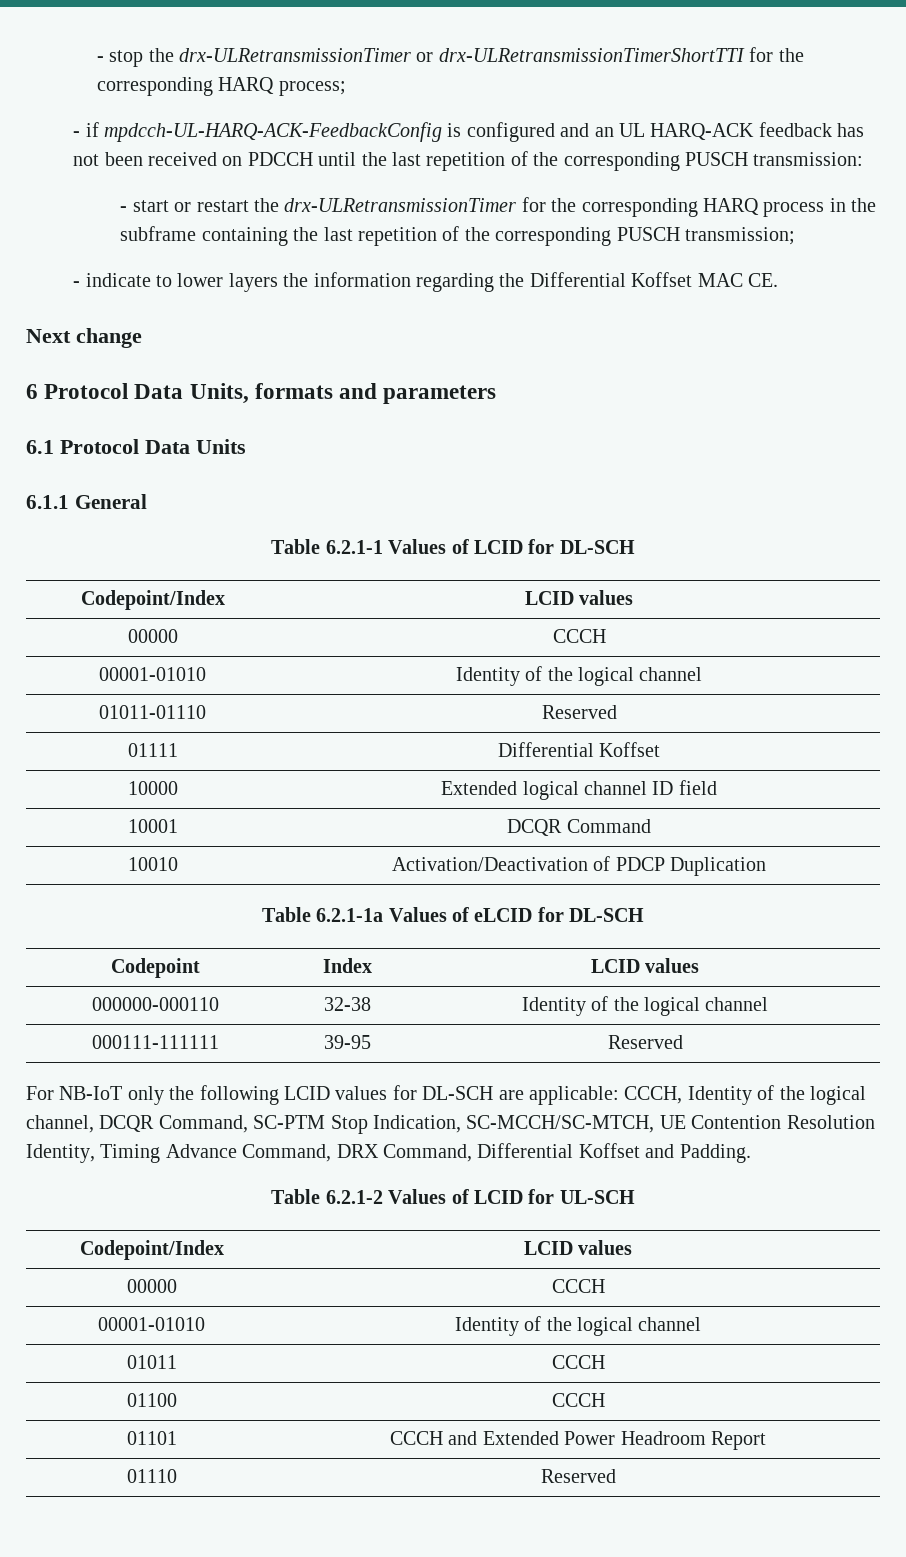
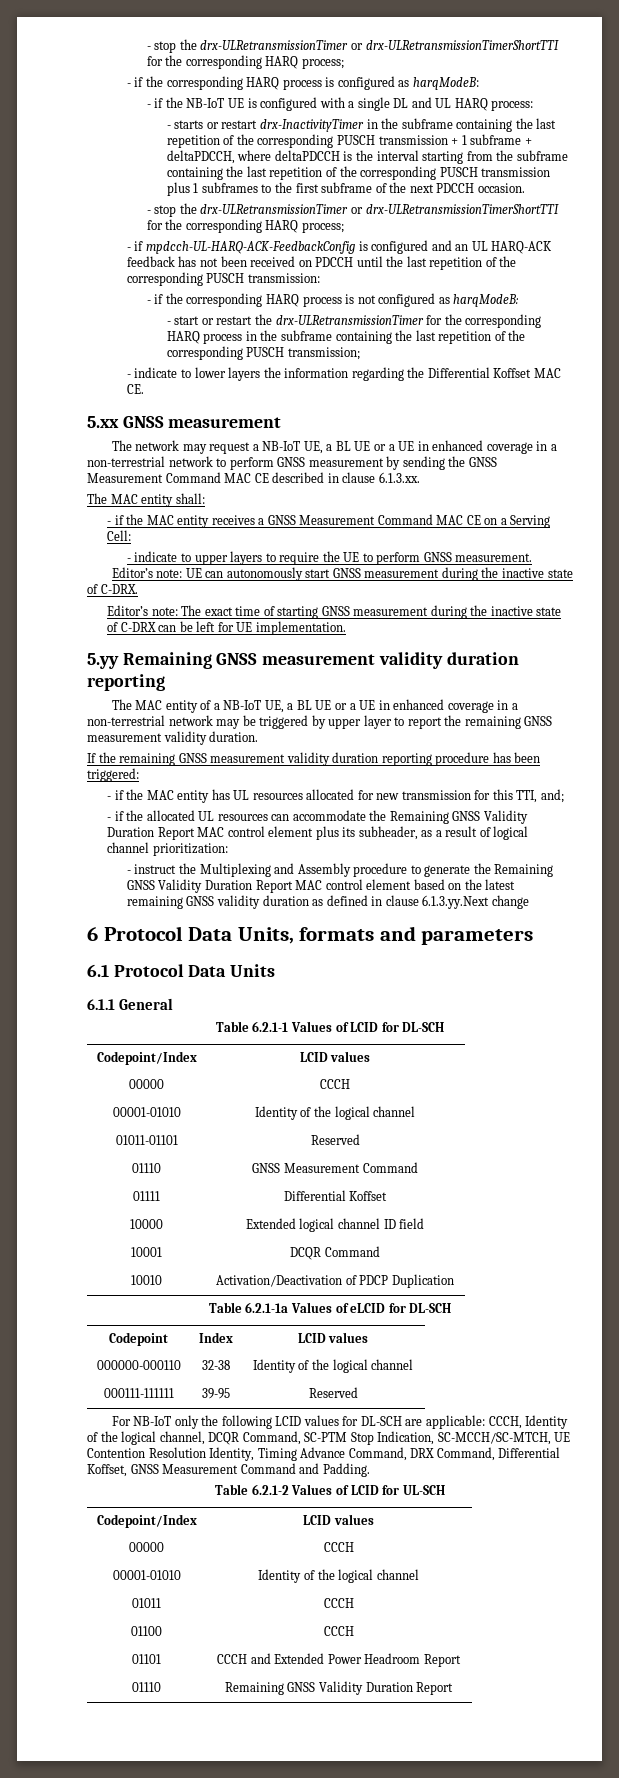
+ - if the corresponding HARQ process is configured as harqModeB:
+ - if the NB-IoT UE is configured with a single DL and UL HARQ process:
+ - starts or restart drx-InactivityTimer in the subframe containing the last repetition of the corresponding PUSCH transmission + 1 subframe + deltaPDCCH, where deltaPDCCH is the interval starting from the subframe containing the last repetition of the corresponding PUSCH transmission plus 1 subframes to the first subframe of the next PDCCH occasion.
+ - stop the drx-ULRetransmissionTimer or drx-ULRetransmissionTimerShortTTI for the corresponding HARQ process;
+ - if the corresponding HARQ process is not configured as harqModeB:
- Next change
+ 5.xx GNSS measurement
+ The network may request a NB-IoT UE, a BL UE or a UE in enhanced coverage in a non-terrestrial network to perform GNSS measurement by sending the GNSS Measurement Command MAC CE described in clause 6.1.3.xx.
+ The MAC entity shall:
+ - if the MAC entity receives a GNSS Measurement Command MAC CE on a Serving Cell:
+ - indicate to upper layers to require the UE to perform GNSS measurement.
+ Editor’s note: UE can autonomously start GNSS measurement during the inactive state of C-DRX.
+ Editor’s note: The exact time of starting GNSS measurement during the inactive state of C-DRX can be left for UE implementation.
+ 5.yy Remaining GNSS measurement validity duration reporting
+ The MAC entity of a NB-IoT UE, a BL UE or a UE in enhanced coverage in a non-terrestrial network may be triggered by upper layer to report the remaining GNSS measurement validity duration.
+ If the remaining GNSS measurement validity duration reporting procedure has been triggered:
+ - if the MAC entity has UL resources allocated for new transmission for this TTI, and;
+ - if the allocated UL resources can accommodate the Remaining GNSS Validity Duration Report MAC control element plus its subheader, as a result of logical channel prioritization:
+ - instruct the Multiplexing and Assembly procedure to generate the Remaining GNSS Validity Duration Report MAC control element based on the latest remaining GNSS validity duration as defined in clause 6.1.3.yy.Next change
- 01011-01110 | Reserved
+ 01011-01101 | Reserved
+ 01110 | GNSS Measurement Command
- For NB-IoT only the following LCID values for DL-SCH are applicable: CCCH, Identity of the logical channel, DCQR Command, SC-PTM Stop Indication, SC-MCCH/SC-MTCH, UE Contention Resolution Identity, Timing Advance Command, DRX Command, Differential Koffset and Padding.
+ For NB-IoT only the following LCID values for DL-SCH are applicable: CCCH, Identity of the logical channel, DCQR Command, SC-PTM Stop Indication, SC-MCCH/SC-MTCH, UE Contention Resolution Identity, Timing Advance Command, DRX Command, Differential Koffset, GNSS Measurement Command and Padding.
- 01110 | Reserved
+ 01110 | Remaining GNSS Validity Duration Report

